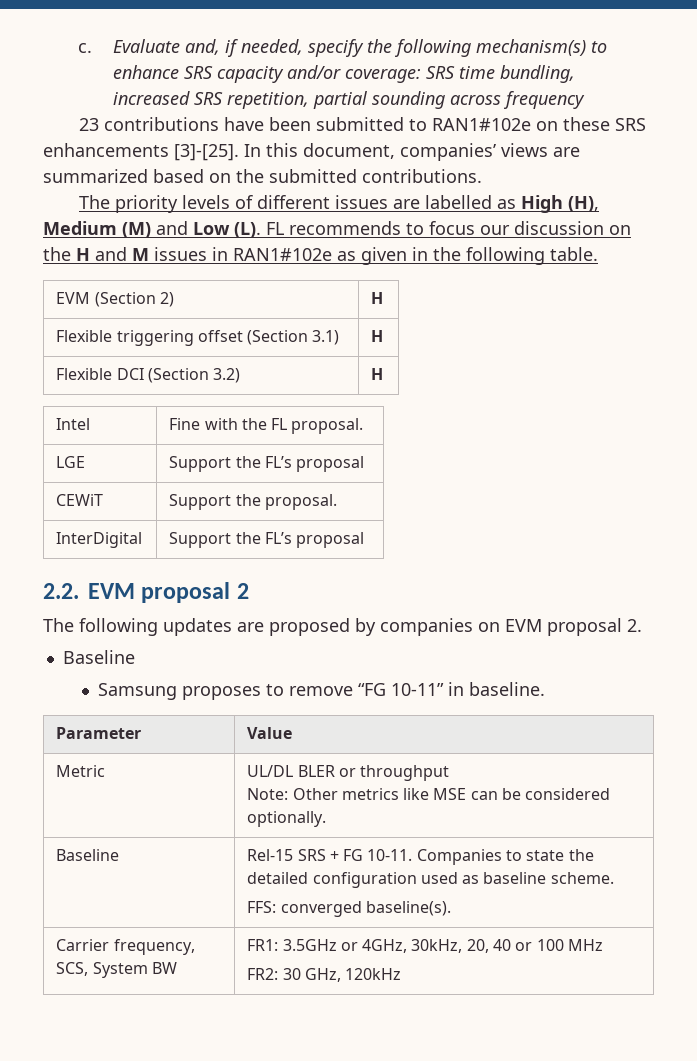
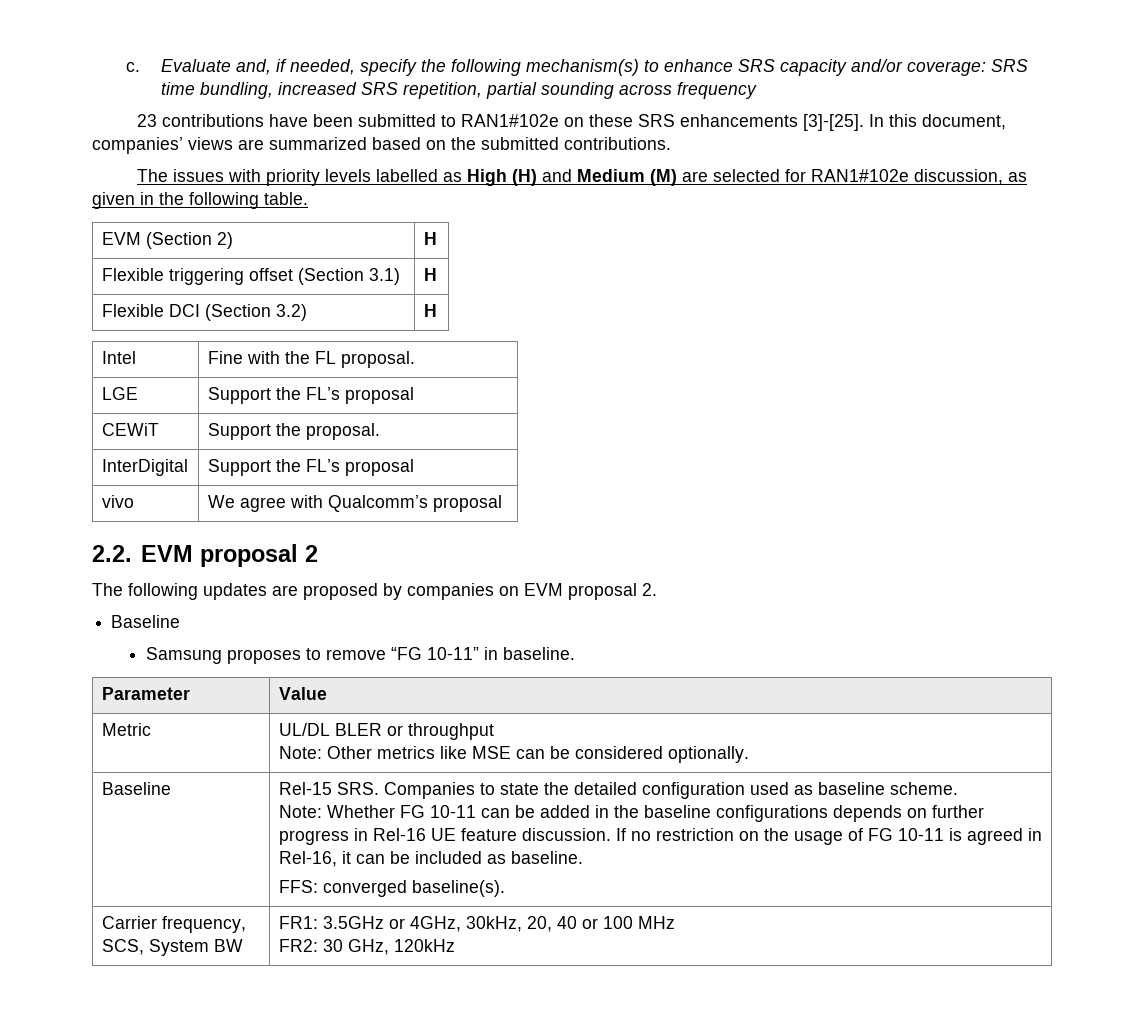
- The priority levels of different issues are labelled as High (H), Medium (M) and Low (L). FL recommends to focus our discussion on the H and M issues in RAN1#102e as given in the following table.
+ The issues with priority levels labelled as High (H) and Medium (M) are selected for RAN1#102e discussion, as given in the following table.
+ vivo | We agree with Qualcomm’s proposal
- Rel-15 SRS + FG 10-11. Companies to state the detailed configuration used as baseline scheme.
+ Rel-15 SRS. Companies to state the detailed configuration used as baseline scheme.
+ Note: Whether FG 10-11 can be added in the baseline configurations depends on further progress in Rel-16 UE feature discussion. If no restriction on the usage of FG 10-11 is agreed in Rel-16, it can be included as baseline.

